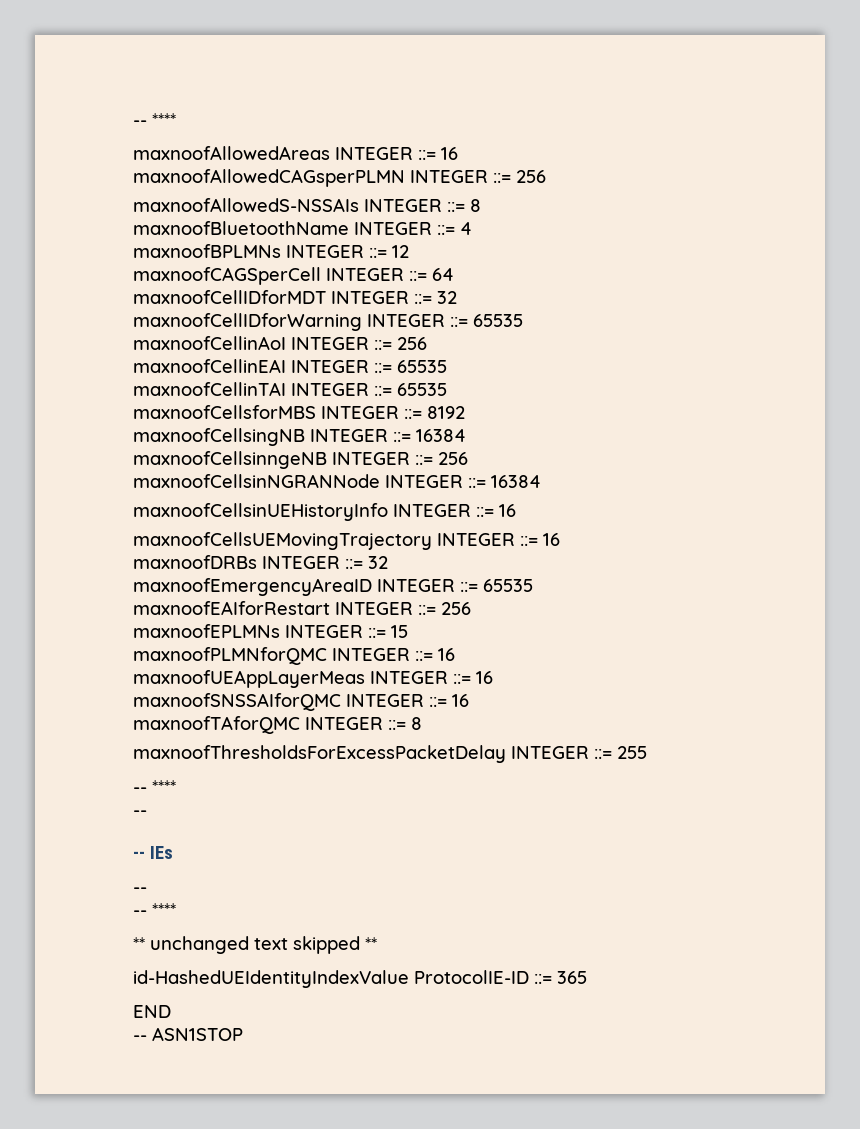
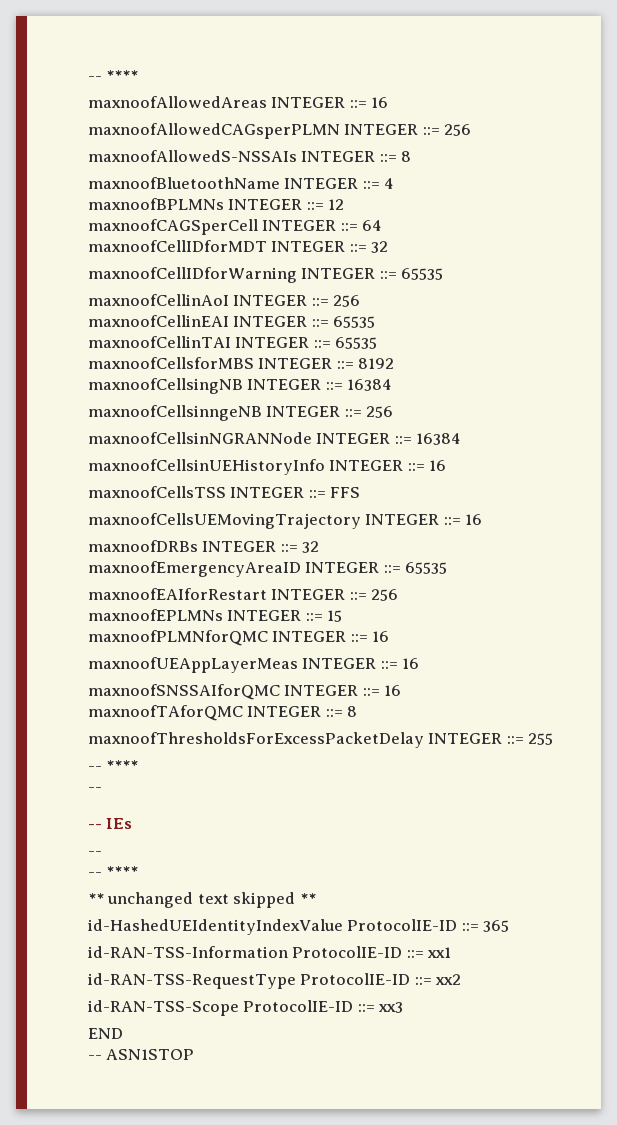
+ maxnoofCellsTSS INTEGER ::= FFS
+ id-RAN-TSS-Information ProtocolIE-ID ::= xx1
+ id-RAN-TSS-RequestType ProtocolIE-ID ::= xx2
+ id-RAN-TSS-Scope ProtocolIE-ID ::= xx3

